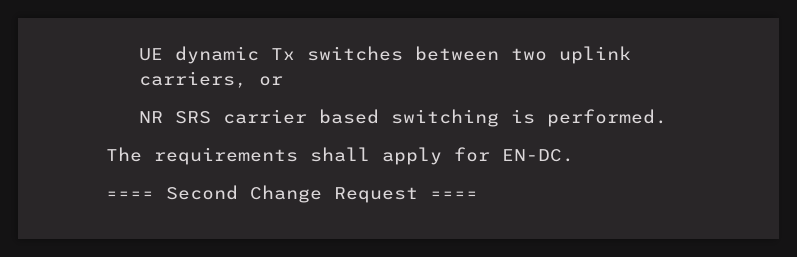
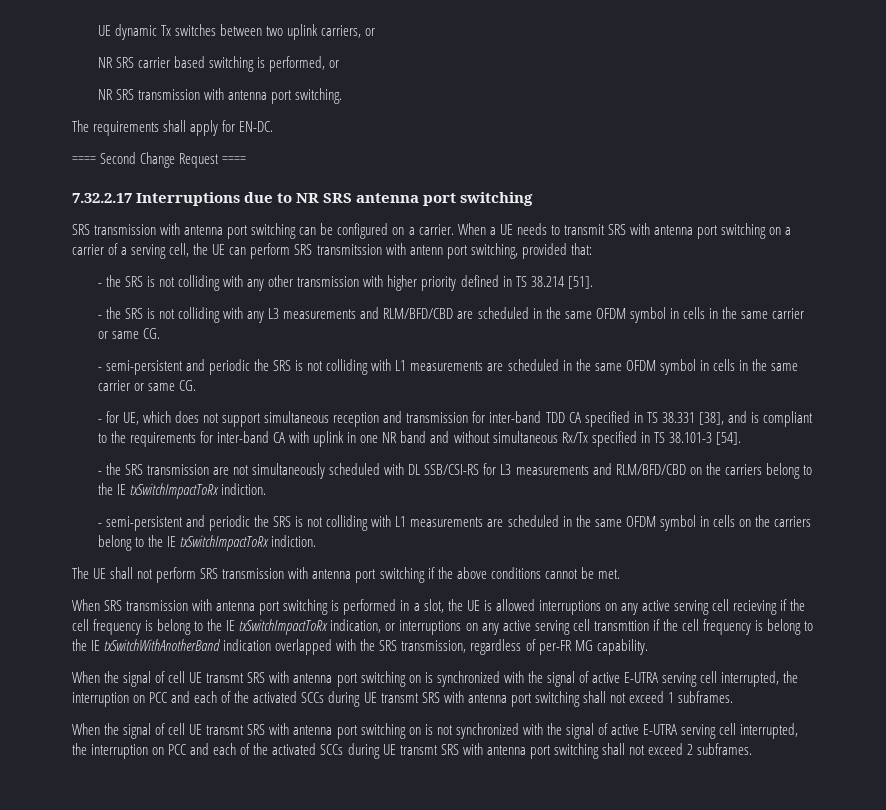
- NR SRS carrier based switching is performed.
+ NR SRS carrier based switching is performed, or
+ NR SRS transmission with antenna port switching.
+ 7.32.2.17 Interruptions due to NR SRS antenna port switching
+ SRS transmission with antenna port switching can be configured on a carrier. When a UE needs to transmit SRS with antenna port switching on a carrier of a serving cell, the UE can perform SRS transmitssion with antenn port switching, provided that:
+ - the SRS is not colliding with any other transmission with higher priority defined in TS 38.214 [51].
+ - the SRS is not colliding with any L3 measurements and RLM/BFD/CBD are scheduled in the same OFDM symbol in cells in the same carrier or same CG.
+ - semi-persistent and periodic the SRS is not colliding with L1 measurements are scheduled in the same OFDM symbol in cells in the same carrier or same CG.
+ - for UE, which does not support simultaneous reception and transmission for inter-band TDD CA specified in TS 38.331 [38], and is compliant to the requirements for inter-band CA with uplink in one NR band and without simultaneous Rx/Tx specified in TS 38.101-3 [54].
+ - the SRS transmission are not simultaneously scheduled with DL SSB/CSI-RS for L3 measurements and RLM/BFD/CBD on the carriers belong to the IE txSwitchImpactToRx indiction.
+ - semi-persistent and periodic the SRS is not colliding with L1 measurements are scheduled in the same OFDM symbol in cells on the carriers belong to the IE txSwitchImpactToRx indiction.
+ The UE shall not perform SRS transmission with antenna port switching if the above conditions cannot be met.
+ When SRS transmission with antenna port switching is performed in a slot, the UE is allowed interruptions on any active serving cell recieving if the cell frequency is belong to the IE txSwitchImpactToRx indication, or interruptions on any active serving cell transmttion if the cell frequency is belong to the IE txSwitchWithAnotherBand indication overlapped with the SRS transmission, regardless of per-FR MG capability.
+ When the signal of cell UE transmt SRS with antenna port switching on is synchronized with the signal of active E-UTRA serving cell interrupted, the interruption on PCC and each of the activated SCCs during UE transmt SRS with antenna port switching shall not exceed 1 subframes.
+ When the signal of cell UE transmt SRS with antenna port switching on is not synchronized with the signal of active E-UTRA serving cell interrupted, the interruption on PCC and each of the activated SCCs during UE transmt SRS with antenna port switching shall not exceed 2 subframes.

